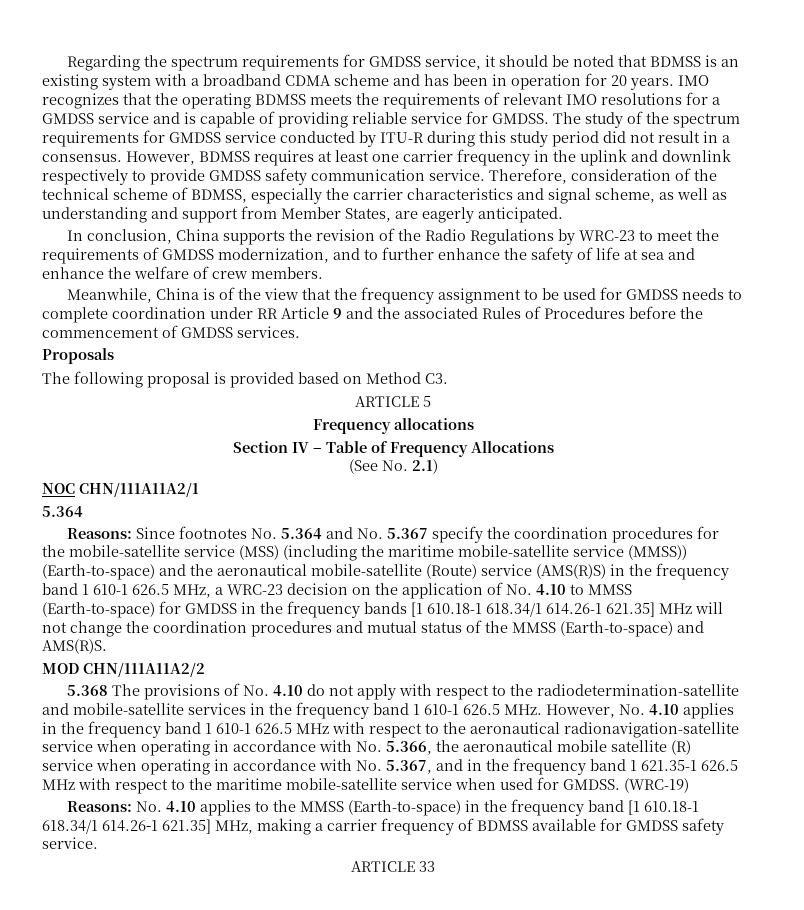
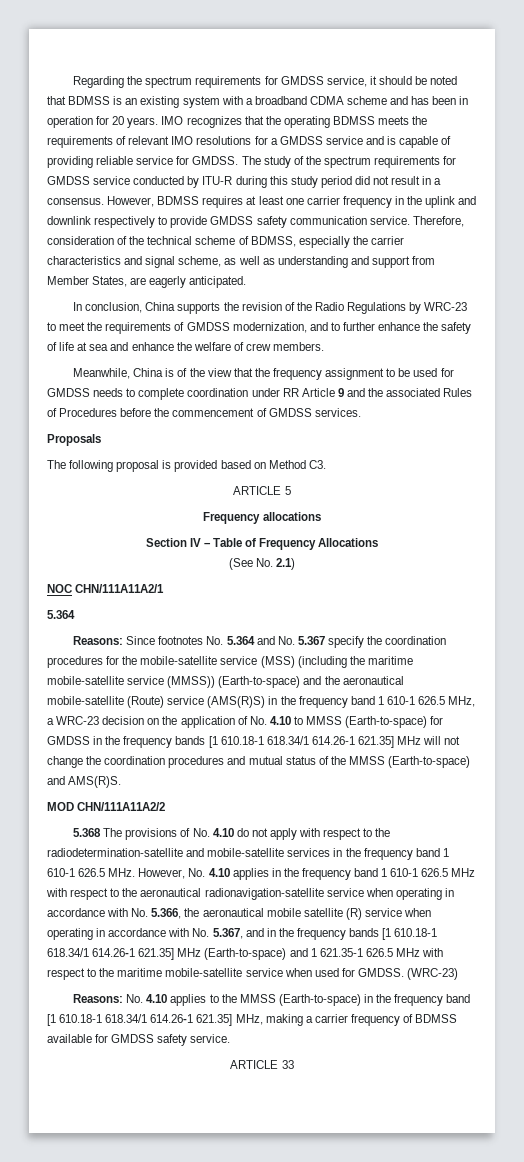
- 5.368 The provisions of No. 4.10 do not apply with respect to the radiodetermination-satellite and mobile-satellite services in the frequency band 1 610-1 626.5 MHz. However, No. 4.10 applies in the frequency band 1 610-1 626.5 MHz with respect to the aeronautical radionavigation-satellite service when operating in accordance with No. 5.366, the aeronautical mobile satellite (R) service when operating in accordance with No. 5.367, and in the frequency band 1 621.35-1 626.5 MHz with respect to the maritime mobile-satellite service when used for GMDSS.
+ 5.368 The provisions of No. 4.10 do not apply with respect to the radiodetermination-satellite and mobile-satellite services in the frequency band 1 610-1 626.5 MHz. However, No. 4.10 applies in the frequency band 1 610-1 626.5 MHz with respect to the aeronautical radionavigation-satellite service when operating in accordance with No. 5.366, the aeronautical mobile satellite (R) service when operating in accordance with No. 5.367, and in the frequency bands [1 610.18-1 618.34/1 614.26-1 621.35] MHz (Earth-to-space) and 1 621.35-1 626.5 MHz with respect to the maritime mobile-satellite service when used for GMDSS.
- (WRC-19)
+ (WRC-23)

